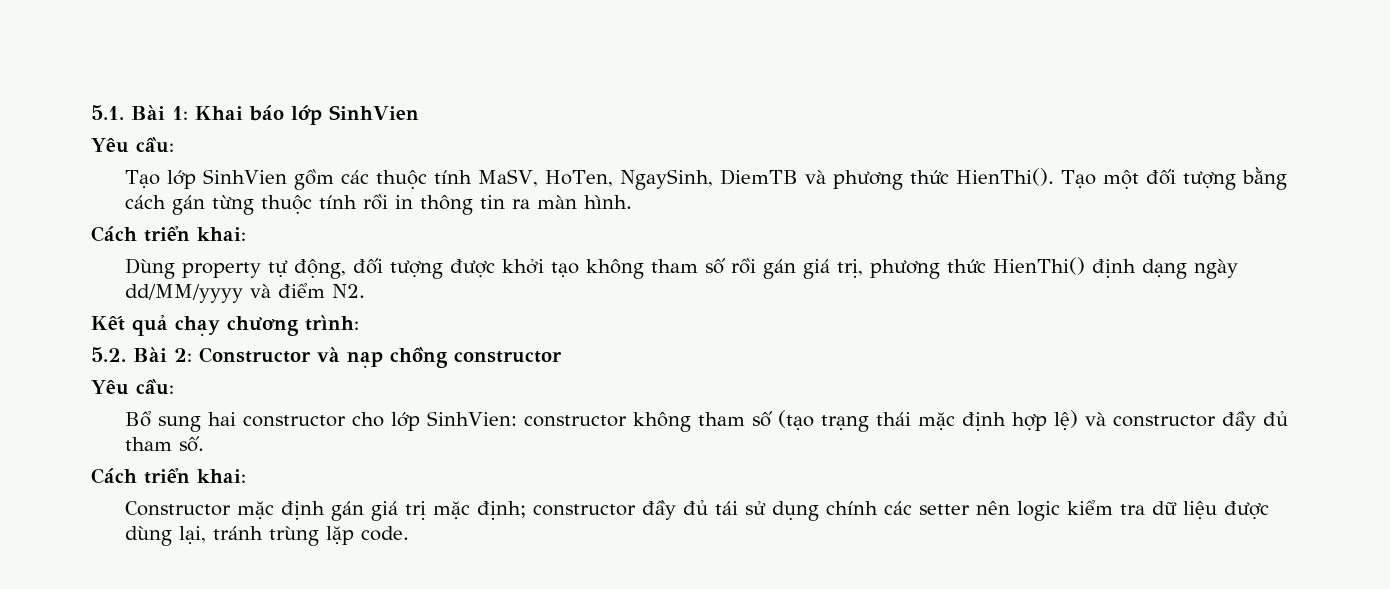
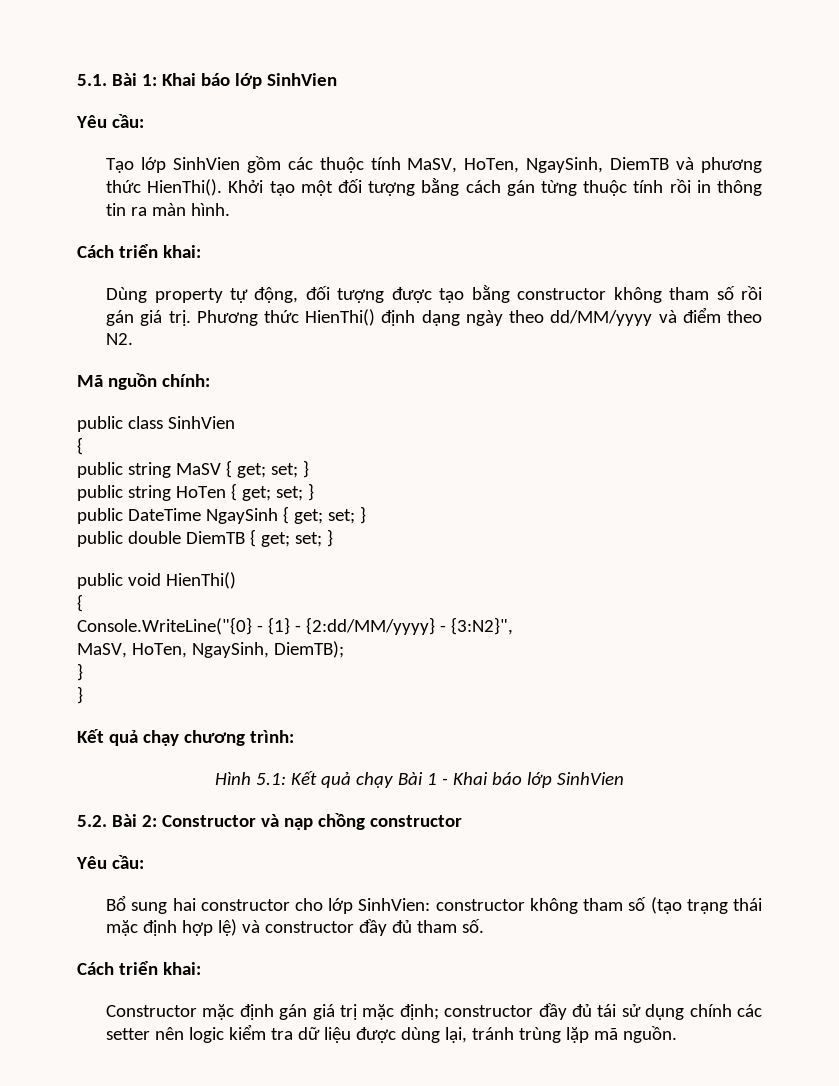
- Tạo một đối tượng bằng cách gán từng thuộc tính rồi in thông tin ra màn hình.
+ Khởi tạo một đối tượng bằng cách gán từng thuộc tính rồi in thông tin ra màn hình.
- Dùng property tự động, đối tượng được khởi tạo không tham số rồi gán giá trị, phương thức HienThi() định dạng ngày dd/MM/yyyy và điểm N2.
+ Dùng property tự động, đối tượng được tạo bằng constructor không tham số rồi gán giá trị. Phương thức HienThi() định dạng ngày theo dd/MM/yyyy và điểm theo N2.
+ Mã nguồn chính:
+ public class SinhVien
+ {
+ public string MaSV { get; set; }
+ public string HoTen { get; set; }
+ public DateTime NgaySinh { get; set; }
+ public double DiemTB { get; set; }
+ public void HienThi()
+ {
+ Console.WriteLine("{0} - {1} - {2:dd/MM/yyyy} - {3:N2}",
+ MaSV, HoTen, NgaySinh, DiemTB);
+ }
+ }
+ Hình 5.1: Kết quả chạy Bài 1 - Khai báo lớp SinhVien
- Constructor mặc định gán giá trị mặc định; constructor đầy đủ tái sử dụng chính các setter nên logic kiểm tra dữ liệu được dùng lại, tránh trùng lặp code.
+ Constructor mặc định gán giá trị mặc định; constructor đầy đủ tái sử dụng chính các setter nên logic kiểm tra dữ liệu được dùng lại, tránh trùng lặp mã nguồn.

